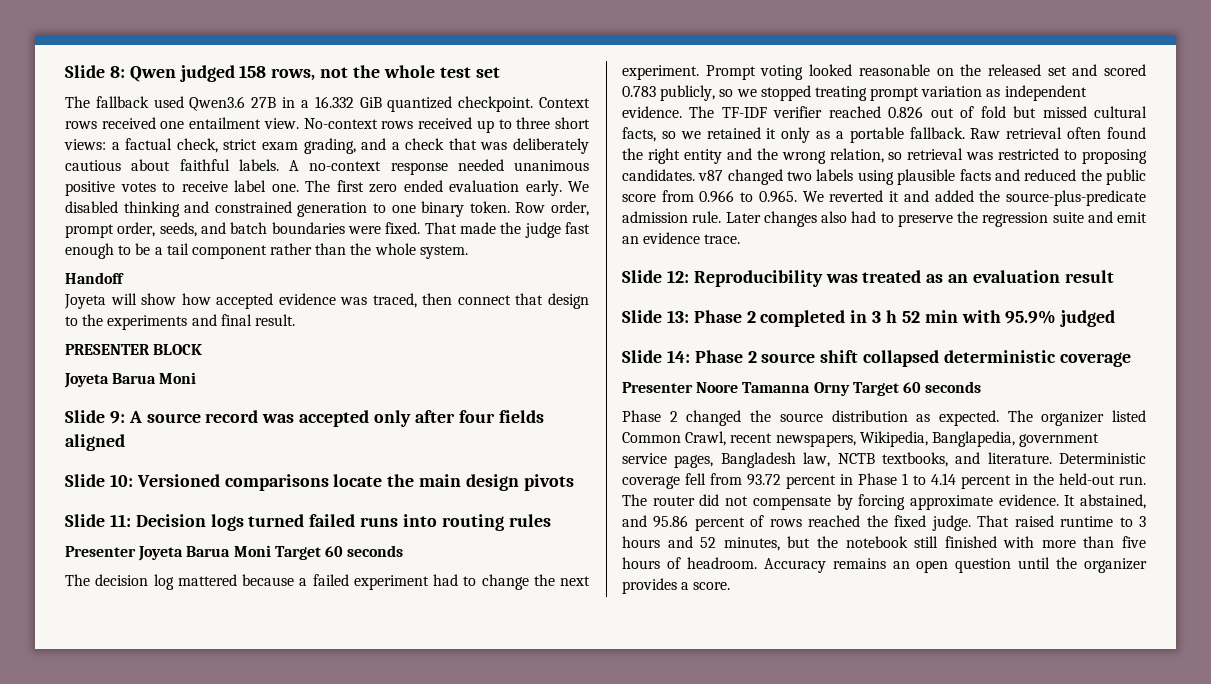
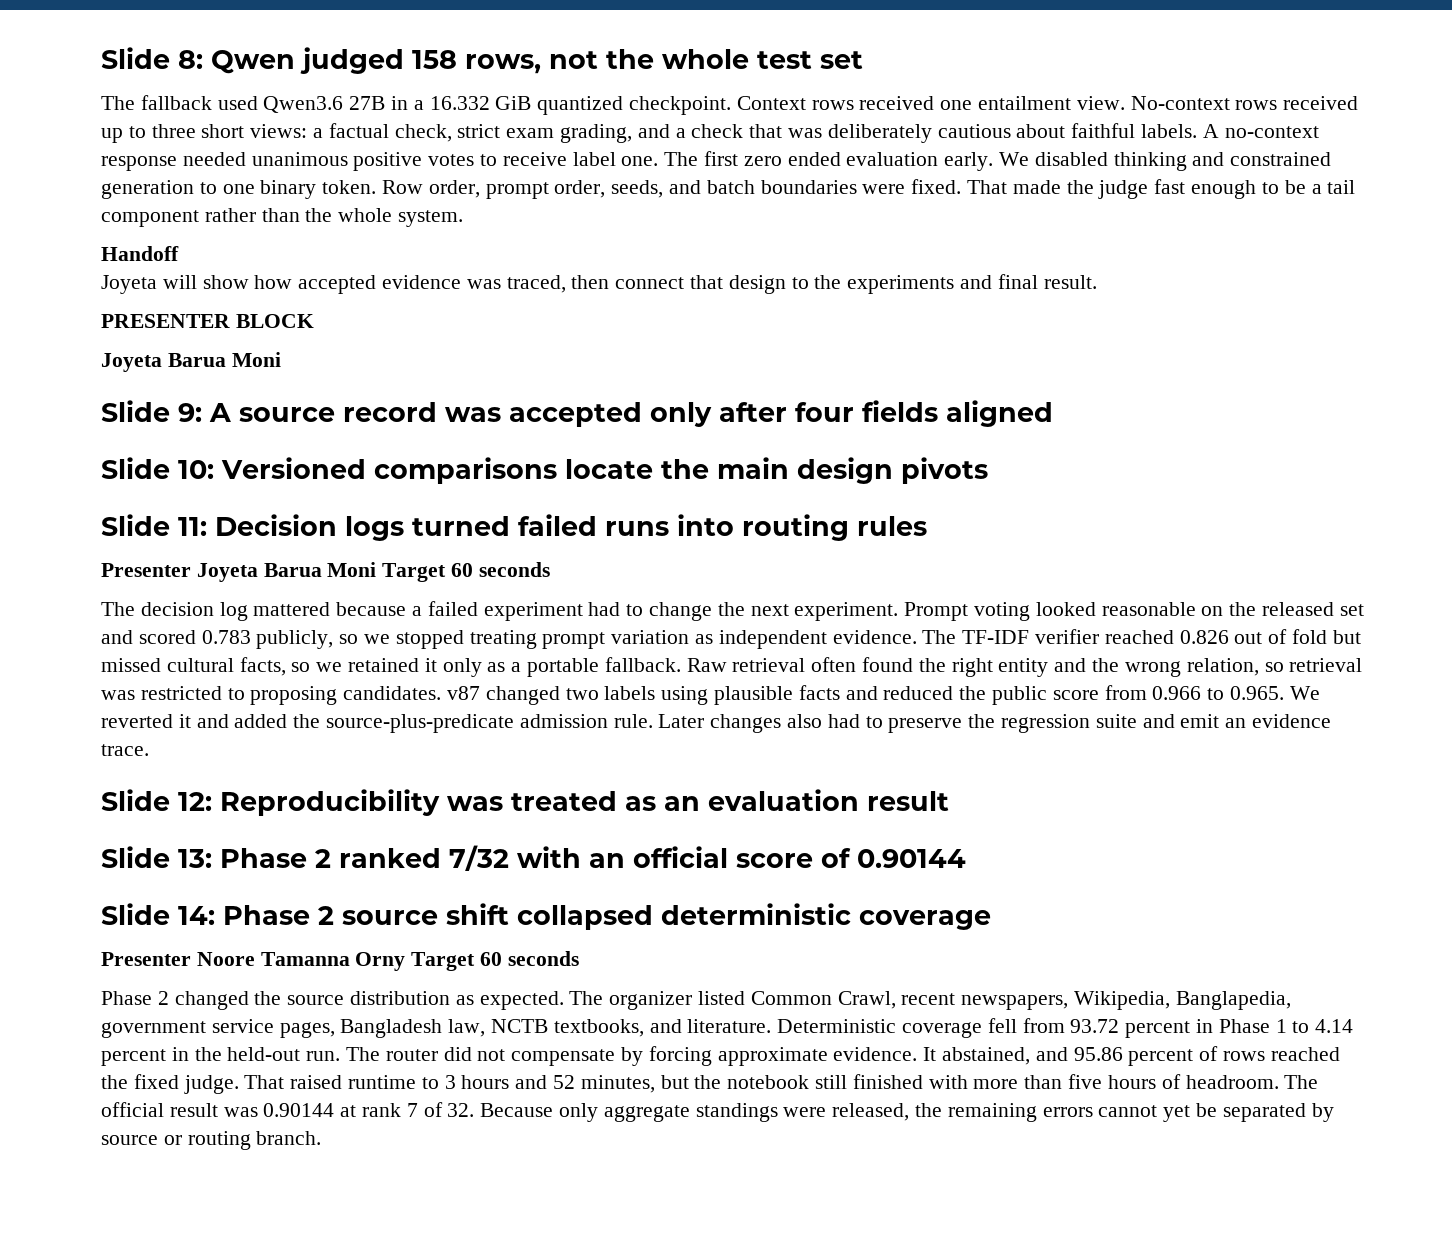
- Slide 13: Phase 2 completed in 3 h 52 min with 95.9% judged
+ Slide 13: Phase 2 ranked 7/32 with an official score of 0.90144
- Accuracy remains an open question until the organizer provides a score.
+ The official result was 0.90144 at rank 7 of 32. Because only aggregate standings were released, the remaining errors cannot yet be separated by source or routing branch.

